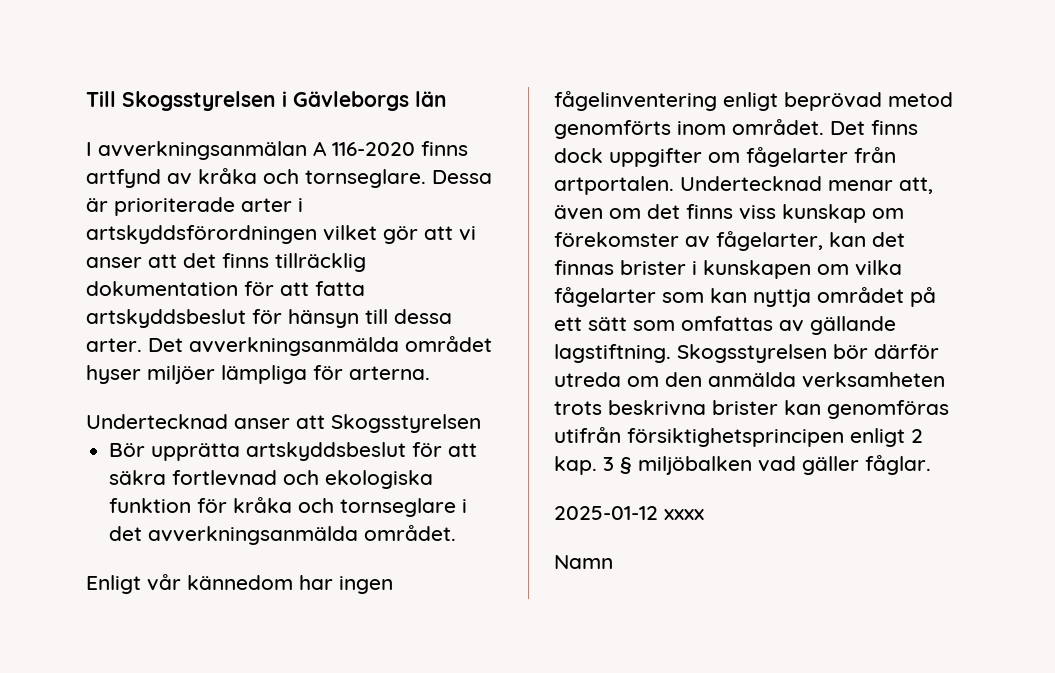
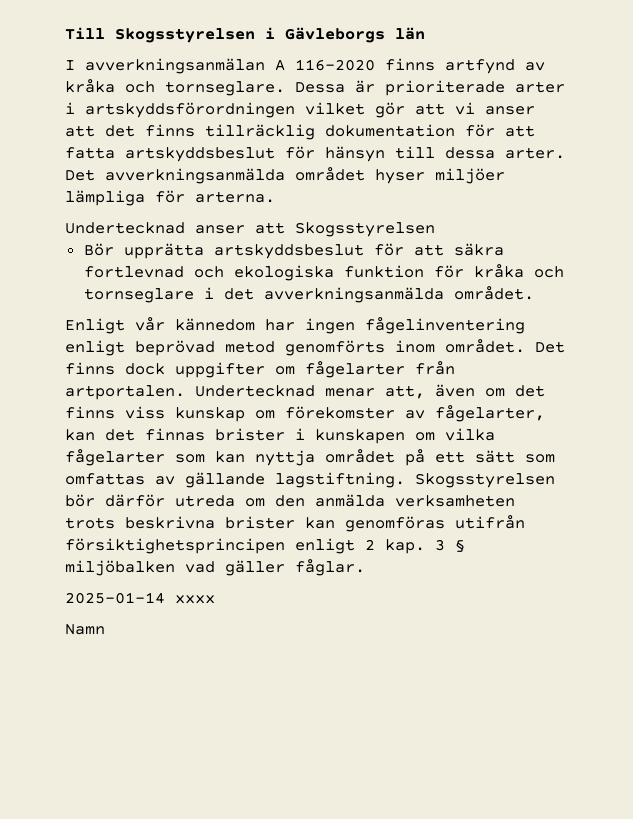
- 2025-01-12 xxxx
+ 2025-01-14 xxxx

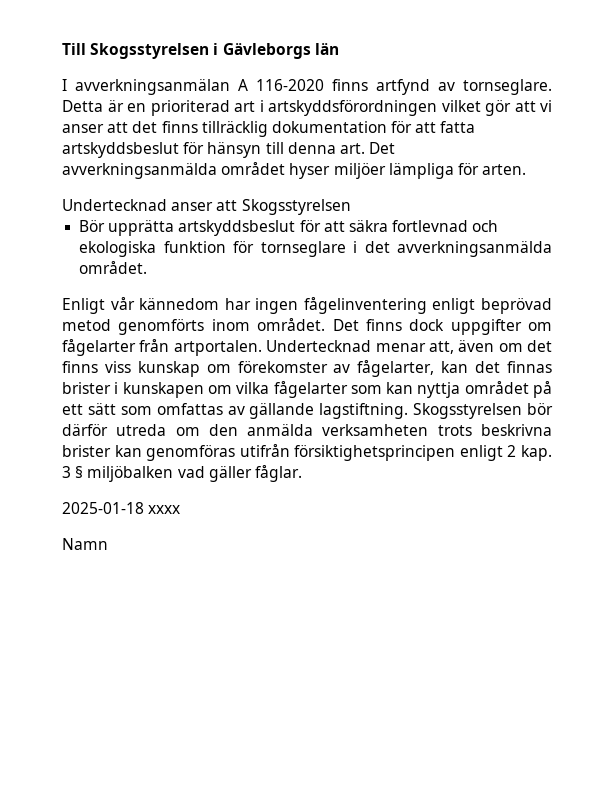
- I avverkningsanmälan A 116-2020 finns artfynd av kråka och tornseglare. Dessa är prioriterade arter i artskyddsförordningen vilket gör att vi anser att det finns tillräcklig dokumentation för att fatta artskyddsbeslut för hänsyn till dessa arter. Det avverkningsanmälda området hyser miljöer lämpliga för arterna.
+ I avverkningsanmälan A 116-2020 finns artfynd av tornseglare. Detta är en prioriterad art i artskyddsförordningen vilket gör att vi anser att det finns tillräcklig dokumentation för att fatta artskyddsbeslut för hänsyn till denna art. Det avverkningsanmälda området hyser miljöer lämpliga för arten.
- Bör upprätta artskyddsbeslut för att säkra fortlevnad och ekologiska funktion för kråka och tornseglare i det avverkningsanmälda området.
+ Bör upprätta artskyddsbeslut för att säkra fortlevnad och ekologiska funktion för tornseglare i det avverkningsanmälda området.
- 2025-01-14 xxxx
+ 2025-01-18 xxxx

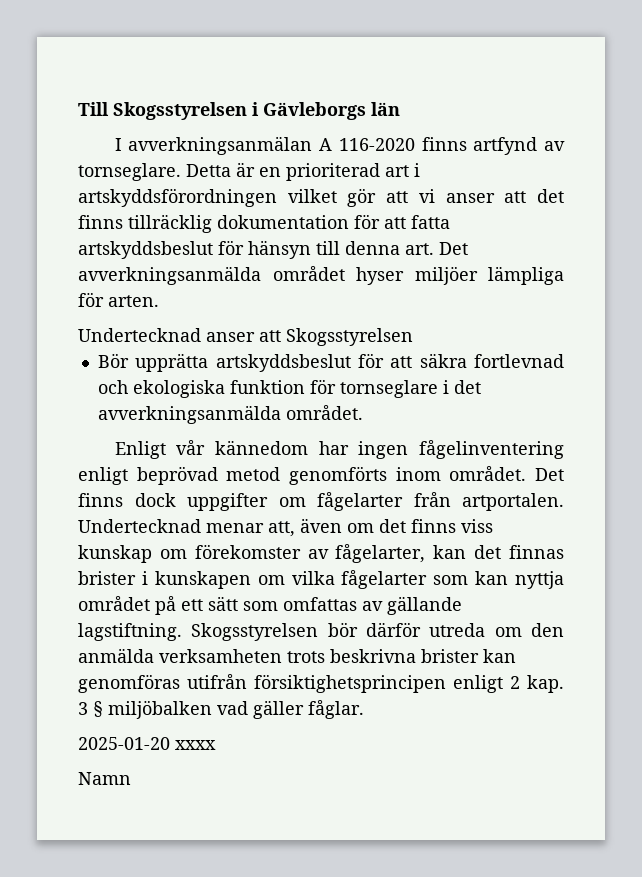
- 2025-01-18 xxxx
+ 2025-01-20 xxxx

